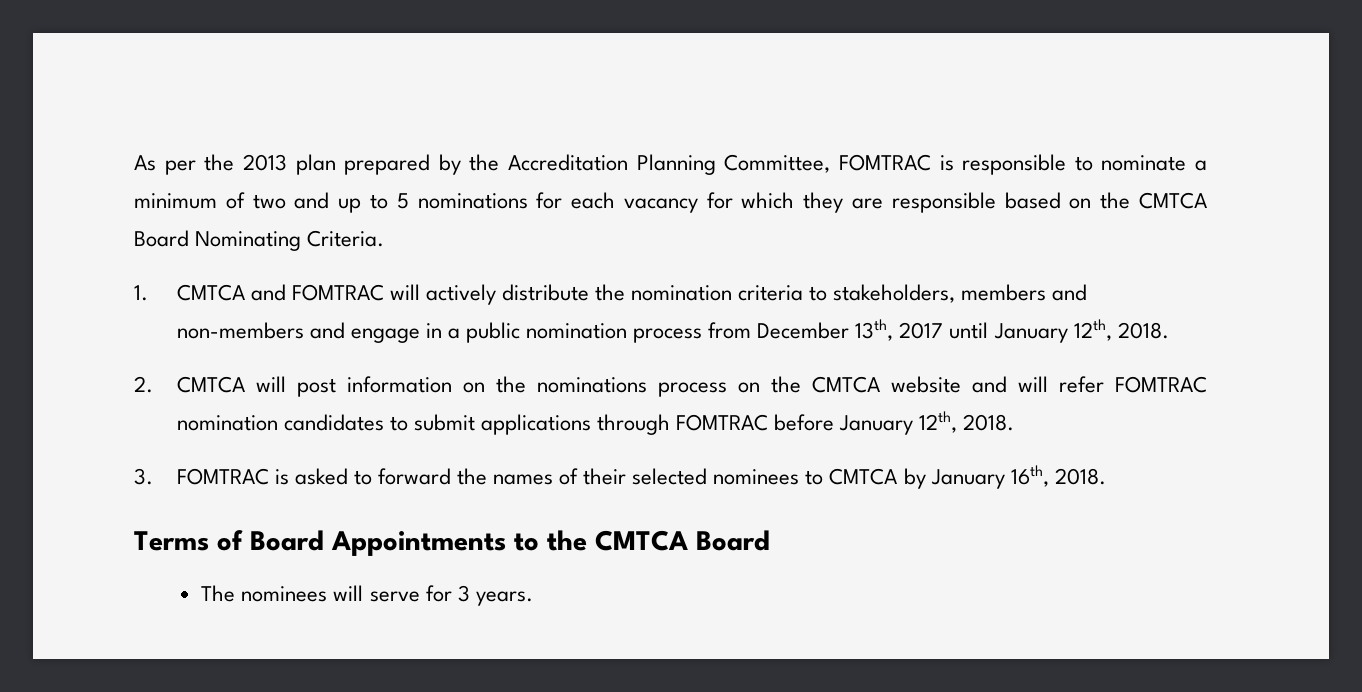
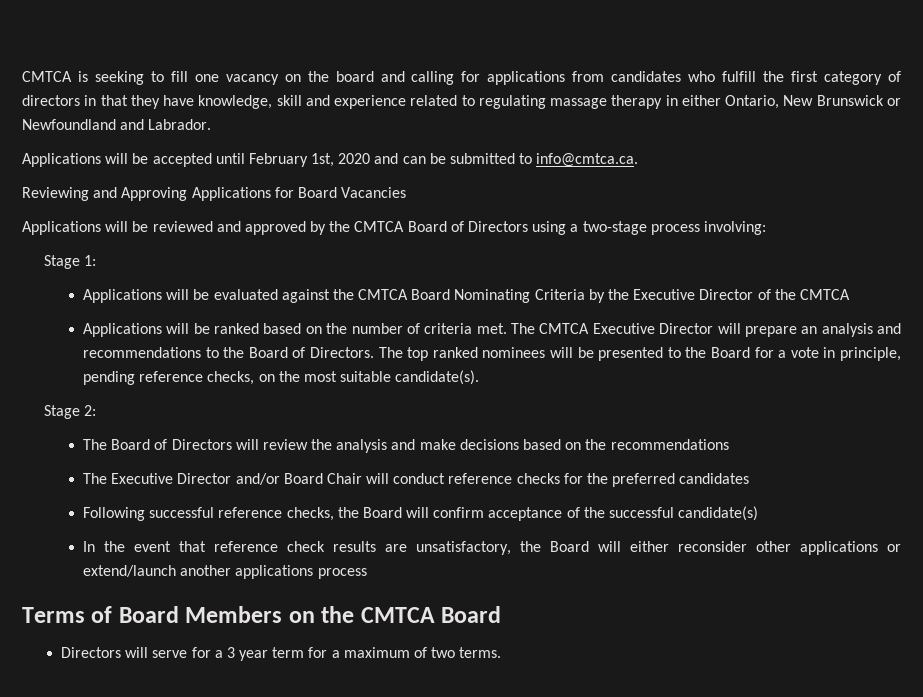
- As per the 2013 plan prepared by the Accreditation Planning Committee, FOMTRAC is responsible to nominate a minimum of two and up to 5 nominations for each vacancy for which they are responsible based on the CMTCA Board Nominating Criteria.
- 1. CMTCA and FOMTRAC will actively distribute the nomination criteria to stakeholders, members and non-members and engage in a public nomination process from December 13th, 2017 until January 12th, 2018.
- 2. CMTCA will post information on the nominations process on the CMTCA website and will refer FOMTRAC nomination candidates to submit applications through FOMTRAC before January 12th, 2018.
- 3. FOMTRAC is asked to forward the names of their selected nominees to CMTCA by January 16th, 2018.
- Terms of Board Appointments to the CMTCA Board
- The nominees will serve for 3 years.
+ CMTCA is seeking to fill one vacancy on the board and calling for applications from candidates who fulfill the first category of directors in that they have knowledge, skill and experience related to regulating massage therapy in either Ontario, New Brunswick or Newfoundland and Labrador.
+ Applications will be accepted until February 1st, 2020 and can be submitted to info@cmtca.ca.
+ Reviewing and Approving Applications for Board Vacancies
+ Applications will be reviewed and approved by the CMTCA Board of Directors using a two-stage process involving:
+ Stage 1:
+ Applications will be evaluated against the CMTCA Board Nominating Criteria by the Executive Director of the CMTCA
+ Applications will be ranked based on the number of criteria met. The CMTCA Executive Director will prepare an analysis and recommendations to the Board of Directors. The top ranked nominees will be presented to the Board for a vote in principle, pending reference checks, on the most suitable candidate(s).
+ Stage 2:
+ The Board of Directors will review the analysis and make decisions based on the recommendations
+ The Executive Director and/or Board Chair will conduct reference checks for the preferred candidates
+ Following successful reference checks, the Board will confirm acceptance of the successful candidate(s)
+ In the event that reference check results are unsatisfactory, the Board will either reconsider other applications or extend/launch another applications process
+ Terms of Board Members on the CMTCA Board
+ Directors will serve for a 3 year term for a maximum of two terms.

